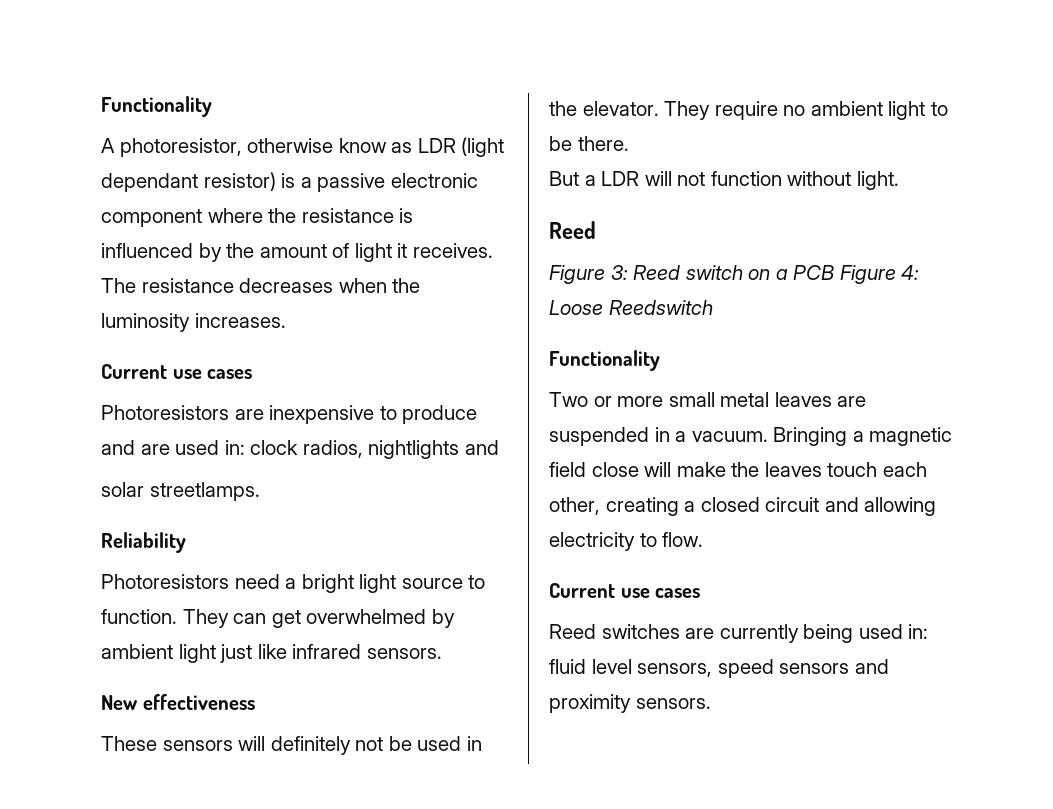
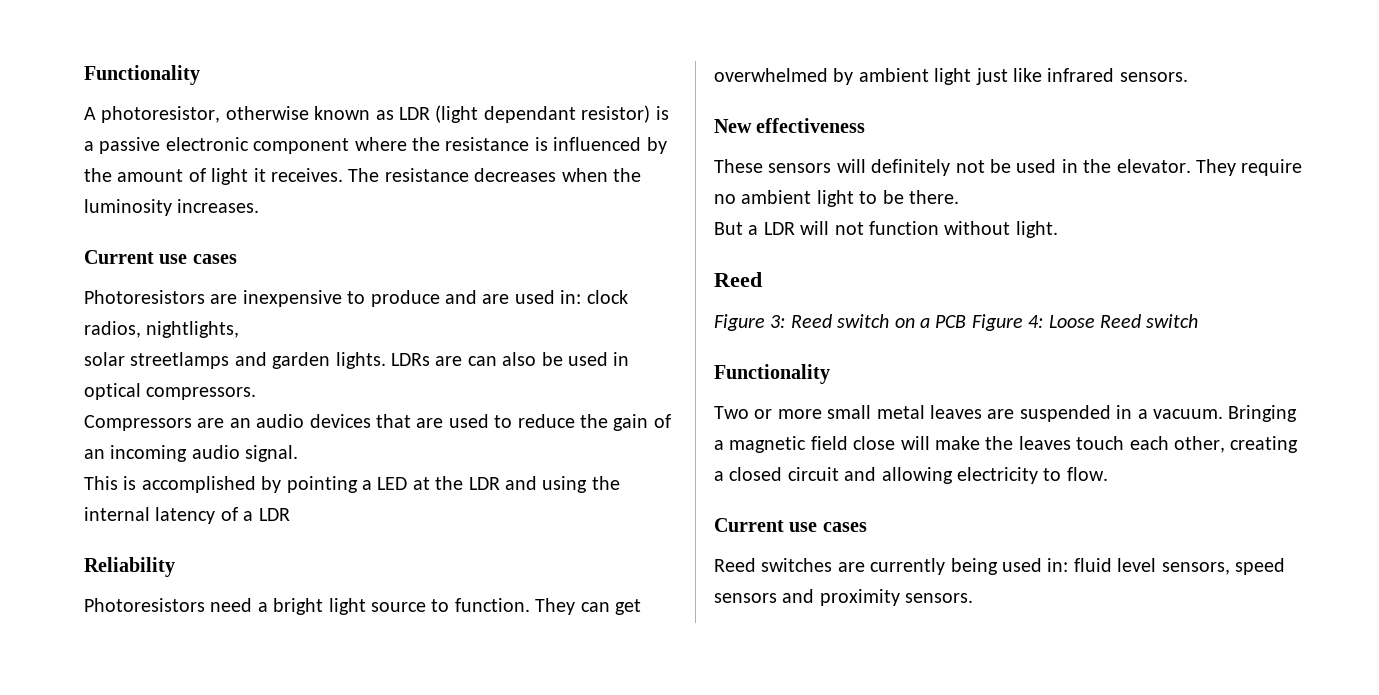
- A photoresistor, otherwise know as LDR (light dependant resistor) is a passive electronic component where the resistance is influenced by the amount of light it receives.
+ A photoresistor, otherwise known as LDR (light dependant resistor) is a passive electronic component where the resistance is influenced by the amount of light it receives.
- Photoresistors are inexpensive to produce and are used in: clock radios, nightlights and
+ Photoresistors are inexpensive to produce and are used in: clock radios, nightlights,
- solar streetlamps.
+ solar streetlamps and garden lights. LDRs are can also be used in optical compressors.
+ Compressors are an audio devices that are used to reduce the gain of an incoming audio signal.
+ This is accomplished by pointing a LED at the LDR and using the internal latency of a LDR
- Figure 3: Reed switch on a PCB Figure 4: Loose Reedswitch
+ Figure 3: Reed switch on a PCB Figure 4: Loose Reed switch

